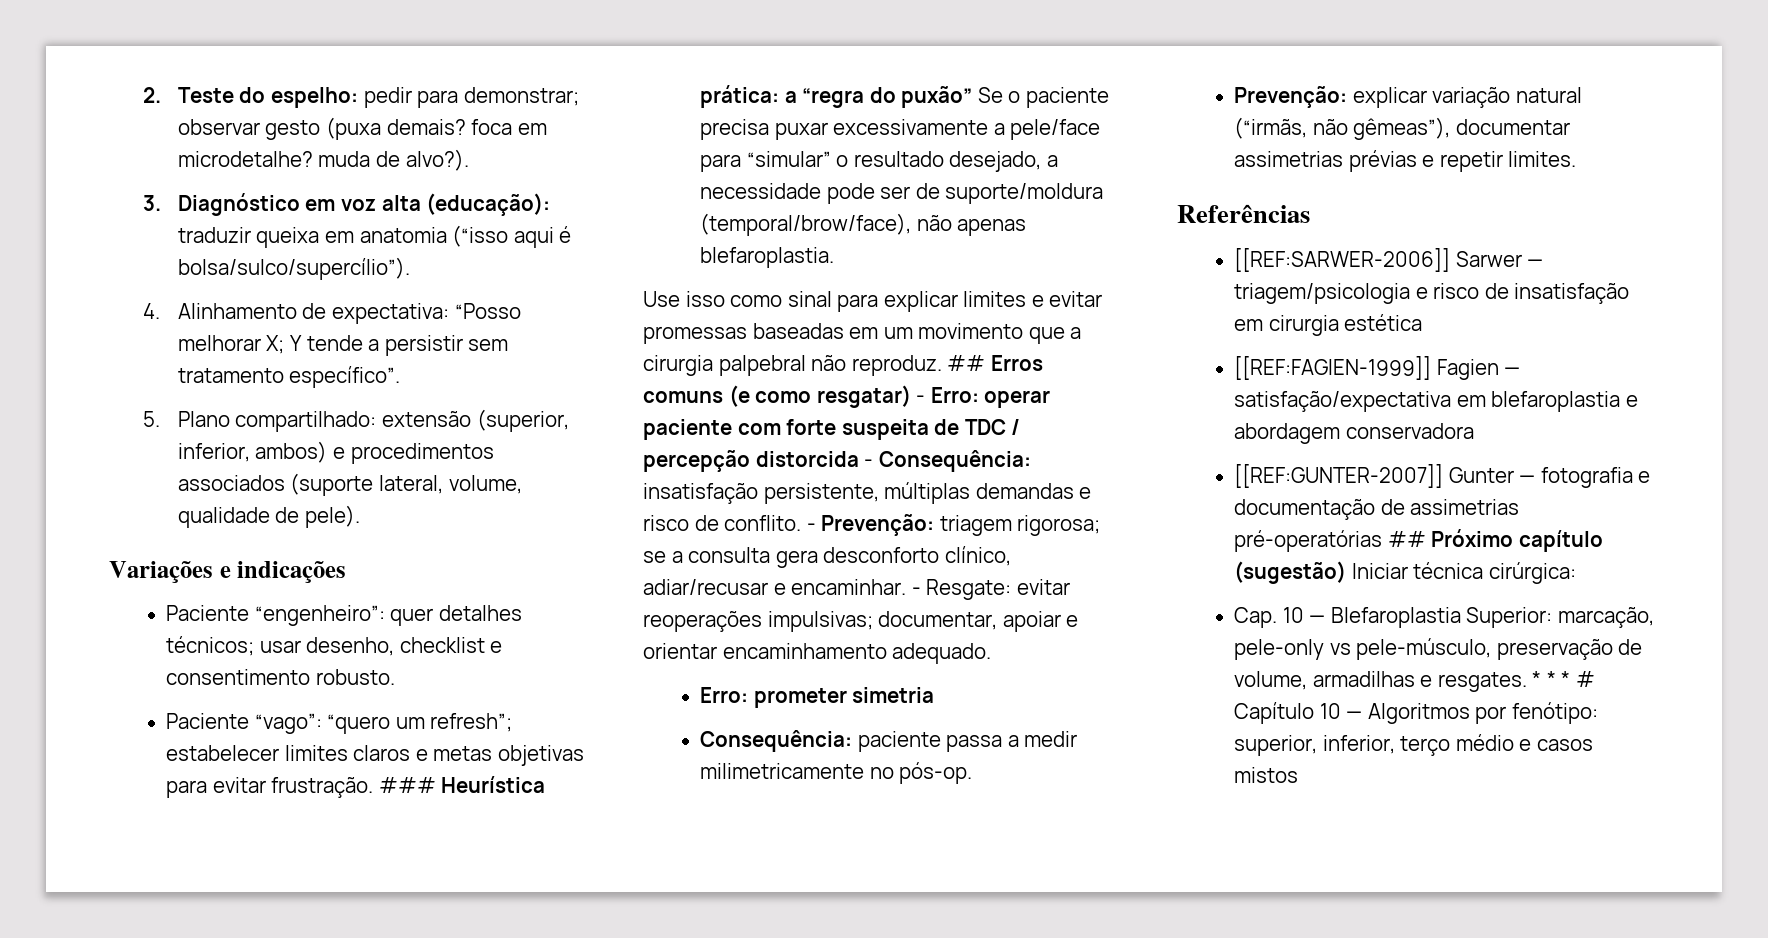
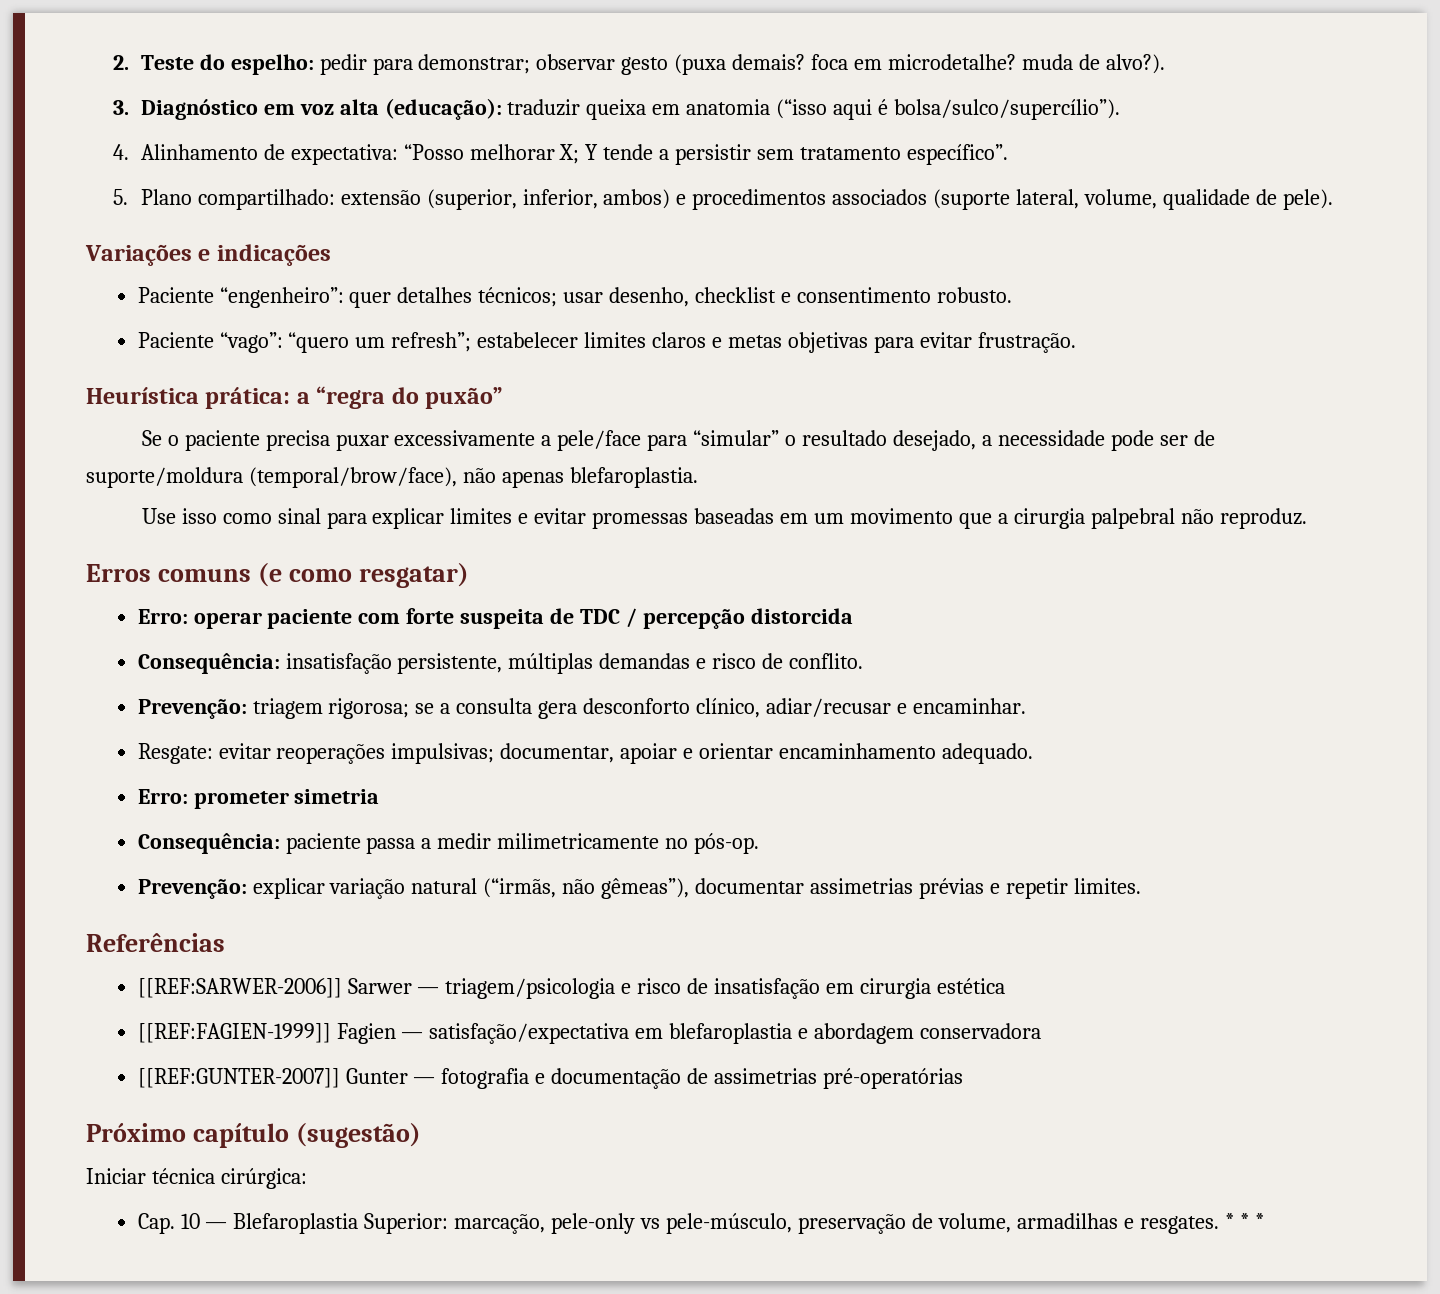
- Paciente “vago”: “quero um refresh”; estabelecer limites claros e metas objetivas para evitar frustração. ### Heurística prática: a “regra do puxão” Se o paciente precisa puxar excessivamente a pele/face para “simular” o resultado desejado, a necessidade pode ser de suporte/moldura (temporal/brow/face), não apenas blefaroplastia.
+ Paciente “vago”: “quero um refresh”; estabelecer limites claros e metas objetivas para evitar frustração.
+ Heurística prática: a “regra do puxão”
+ Se o paciente precisa puxar excessivamente a pele/face para “simular” o resultado desejado, a necessidade pode ser de suporte/moldura (temporal/brow/face), não apenas blefaroplastia.
- Use isso como sinal para explicar limites e evitar promessas baseadas em um movimento que a cirurgia palpebral não reproduz. ## Erros comuns (e como resgatar) - Erro:
+ Use isso como sinal para explicar limites e evitar promessas baseadas em um movimento que a cirurgia palpebral não reproduz.
+ Erros comuns (e como resgatar)
+ Erro:
- operar paciente com forte suspeita de TDC / percepção distorcida - Consequência:
+ operar paciente com forte suspeita de TDC / percepção distorcida
+ Consequência:
- insatisfação persistente, múltiplas demandas e risco de conflito. - Prevenção:
+ insatisfação persistente, múltiplas demandas e risco de conflito.
+ Prevenção:
- se a consulta gera desconforto clínico, adiar/recusar e encaminhar. - Resgate:
+ se a consulta gera desconforto clínico, adiar/recusar e encaminhar.
+ Resgate:
- [[REF:GUNTER-2007]] Gunter — fotografia e documentação de assimetrias pré-operatórias ## Próximo capítulo (sugestão) Iniciar técnica cirúrgica:
+ [[REF:GUNTER-2007]] Gunter — fotografia e documentação de assimetrias pré-operatórias
+ Próximo capítulo (sugestão)
+ Iniciar técnica cirúrgica:
- * * * # Capítulo 10 — Algoritmos por fenótipo: superior, inferior, terço médio e casos mistos
+ * * *

